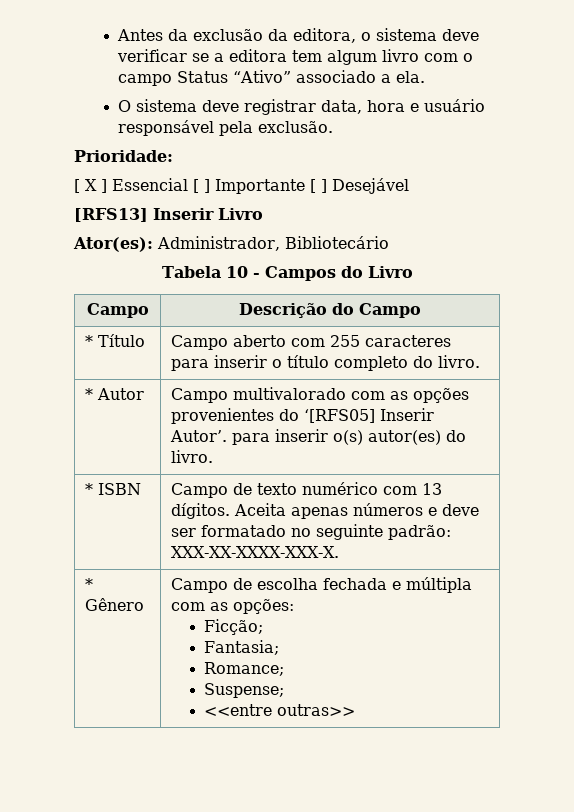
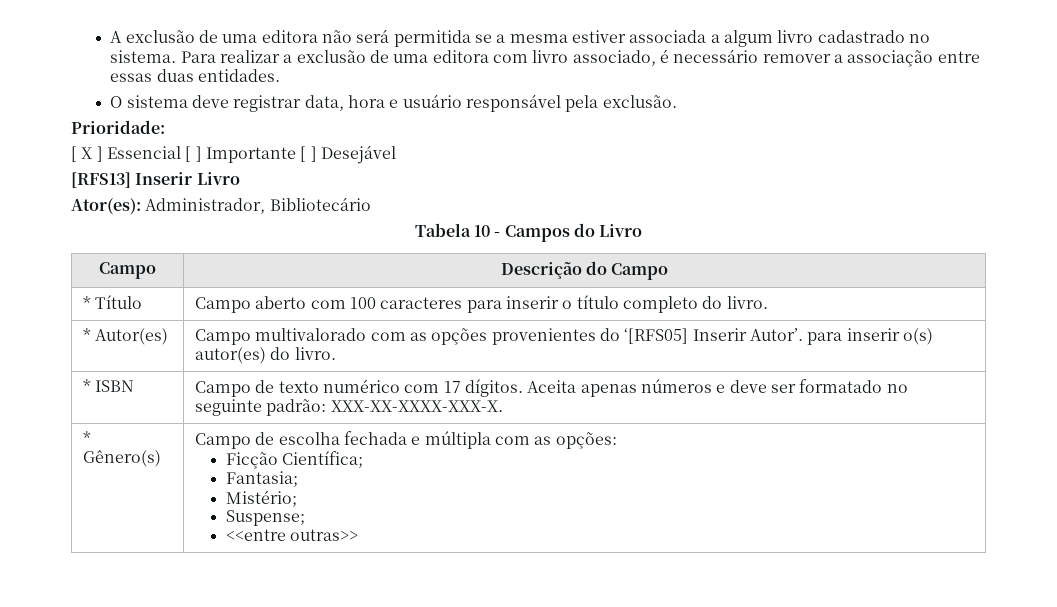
- Antes da exclusão da editora, o sistema deve verificar se a editora tem algum livro com o campo Status “Ativo” associado a ela.
+ A exclusão de uma editora não será permitida se a mesma estiver associada a algum livro cadastrado no sistema. Para realizar a exclusão de uma editora com livro associado, é necessário remover a associação entre essas duas entidades.
- * Título | Campo aberto com 255 caracteres para inserir o título completo do livro.
+ * Título | Campo aberto com 100 caracteres para inserir o título completo do livro.
- * Autor | Campo multivalorado com as opções provenientes do ‘[RFS05] Inserir Autor’. para inserir o(s) autor(es) do livro.
+ * Autor(es) | Campo multivalorado com as opções provenientes do ‘[RFS05] Inserir Autor’. para inserir o(s) autor(es) do livro.
- * ISBN | Campo de texto numérico com 13 dígitos. Aceita apenas números e deve ser formatado no seguinte padrão: XXX-XX-XXXX-XXX-X.
+ * ISBN | Campo de texto numérico com 17 dígitos. Aceita apenas números e deve ser formatado no seguinte padrão: XXX-XX-XXXX-XXX-X.
- * Gênero | Campo de escolha fechada e múltipla com as opções:
- Ficção;
+ * Gênero(s) | Campo de escolha fechada e múltipla com as opções:
+ Ficção Científica;
  Fantasia;
- Romance;
+ Mistério;

